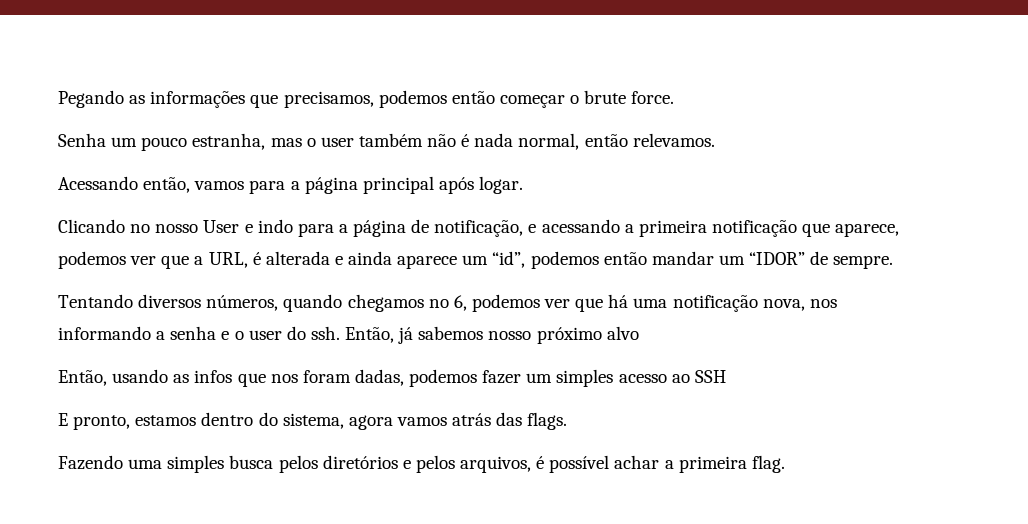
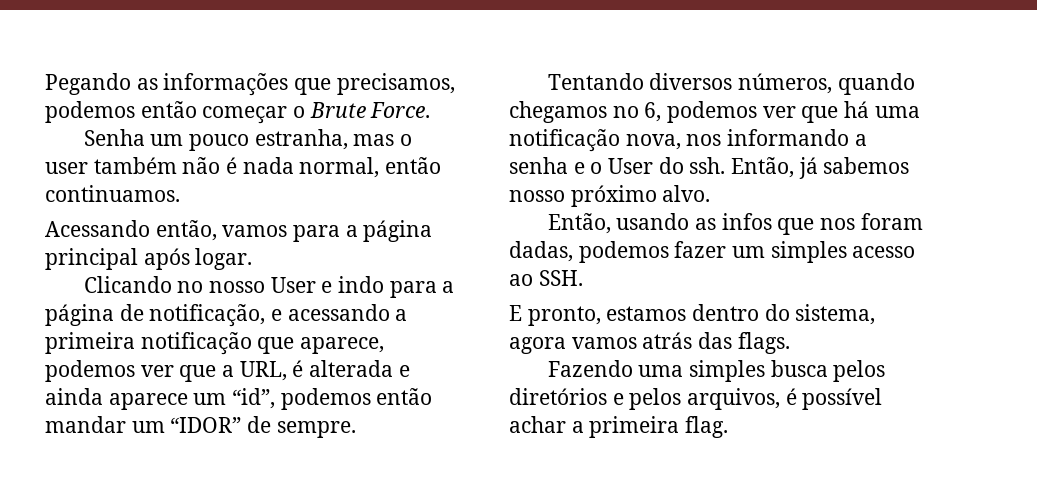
- Pegando as informações que precisamos, podemos então começar o brute force.
+ Pegando as informações que precisamos, podemos então começar o Brute Force.
- Senha um pouco estranha, mas o user também não é nada normal, então relevamos.
+ Senha um pouco estranha, mas o user também não é nada normal, então continuamos.
- Tentando diversos números, quando chegamos no 6, podemos ver que há uma notificação nova, nos informando a senha e o user do ssh.
+ Tentando diversos números, quando chegamos no 6, podemos ver que há uma notificação nova, nos informando a senha e o User do ssh.
- Então, já sabemos nosso próximo alvo
+ Então, já sabemos nosso próximo alvo.
- Então, usando as infos que nos foram dadas, podemos fazer um simples acesso ao SSH
+ Então, usando as infos que nos foram dadas, podemos fazer um simples acesso ao SSH.

